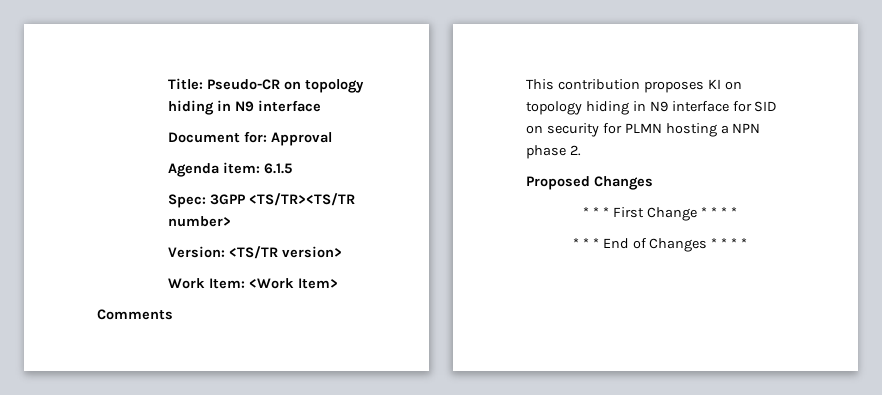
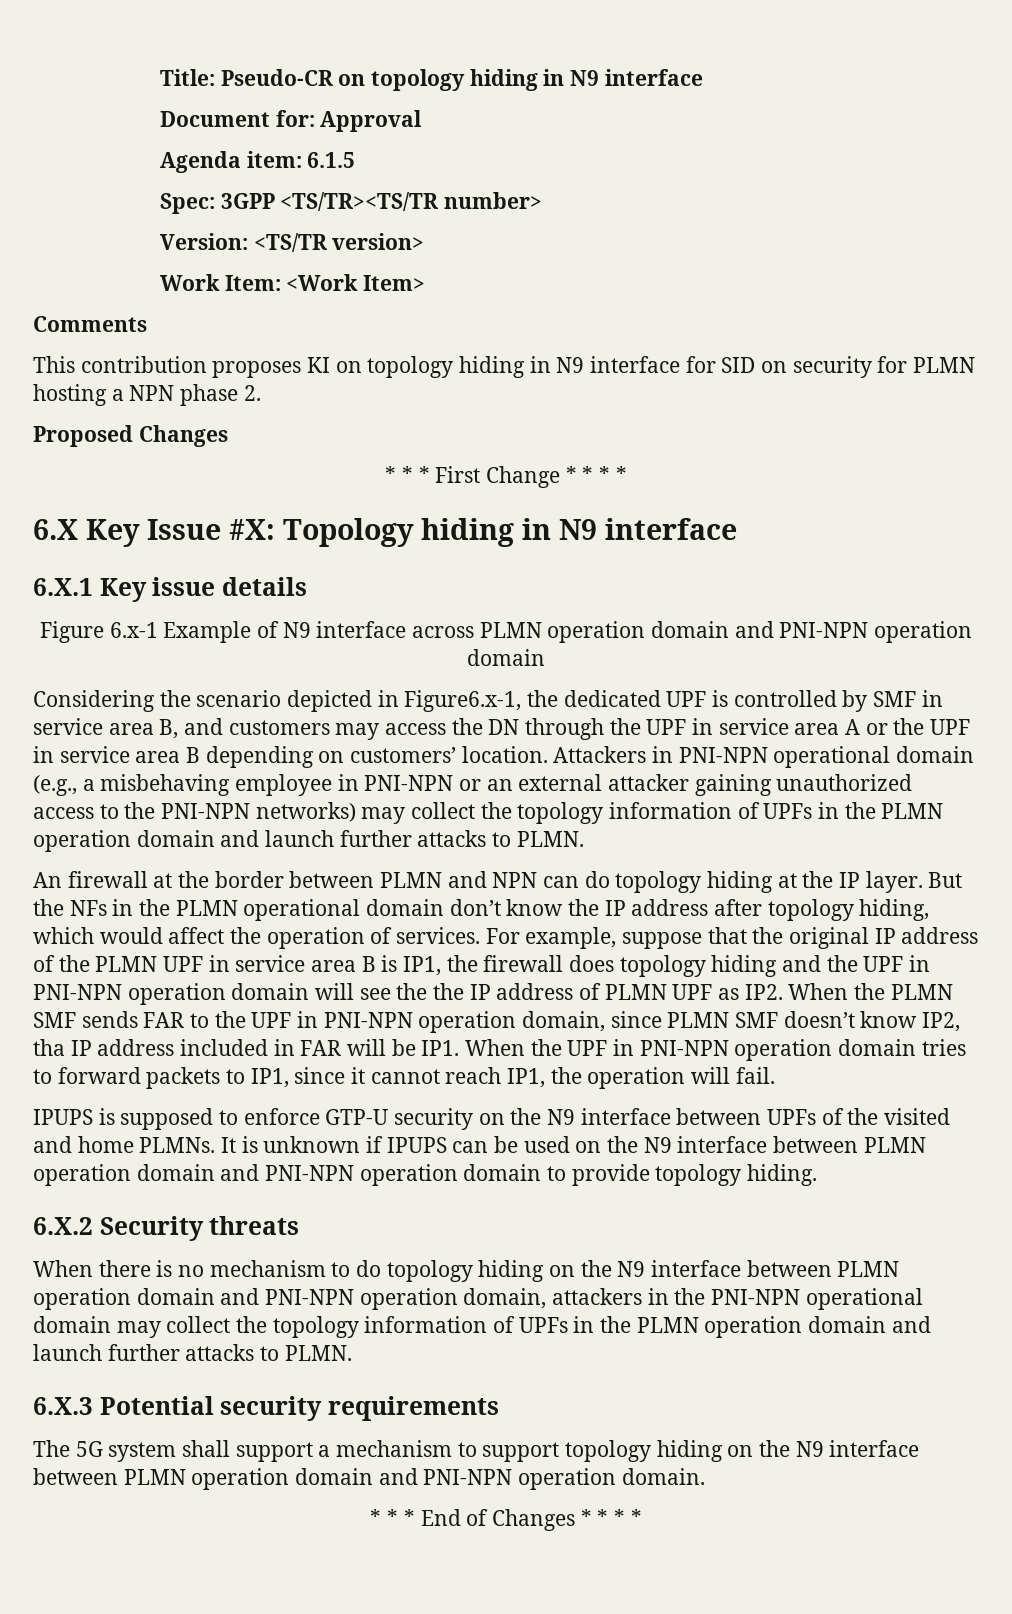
+ 6.X Key Issue #X: Topology hiding in N9 interface
+ 6.X.1 Key issue details
+ Figure 6.x-1 Example of N9 interface across PLMN operation domain and PNI-NPN operation domain
+ Considering the scenario depicted in Figure6.x-1, the dedicated UPF is controlled by SMF in service area B, and customers may access the DN through the UPF in service area A or the UPF in service area B depending on customers’ location. Attackers in PNI-NPN operational domain (e.g., a misbehaving employee in PNI-NPN or an external attacker gaining unauthorized access to the PNI-NPN networks) may collect the topology information of UPFs in the PLMN operation domain and launch further attacks to PLMN.
+ An firewall at the border between PLMN and NPN can do topology hiding at the IP layer. But the NFs in the PLMN operational domain don’t know the IP address after topology hiding, which would affect the operation of services. For example, suppose that the original IP address of the PLMN UPF in service area B is IP1, the firewall does topology hiding and the UPF in PNI-NPN operation domain will see the the IP address of PLMN UPF as IP2. When the PLMN SMF sends FAR to the UPF in PNI-NPN operation domain, since PLMN SMF doesn’t know IP2, tha IP address included in FAR will be IP1. When the UPF in PNI-NPN operation domain tries to forward packets to IP1, since it cannot reach IP1, the operation will fail.
+ IPUPS is supposed to enforce GTP-U security on the N9 interface between UPFs of the visited and home PLMNs. It is unknown if IPUPS can be used on the N9 interface between PLMN operation domain and PNI-NPN operation domain to provide topology hiding.
+ 6.X.2 Security threats
+ When there is no mechanism to do topology hiding on the N9 interface between PLMN operation domain and PNI-NPN operation domain, attackers in the PNI-NPN operational domain may collect the topology information of UPFs in the PLMN operation domain and launch further attacks to PLMN.
+ 6.X.3 Potential security requirements
+ The 5G system shall support a mechanism to support topology hiding on the N9 interface between PLMN operation domain and PNI-NPN operation domain.

